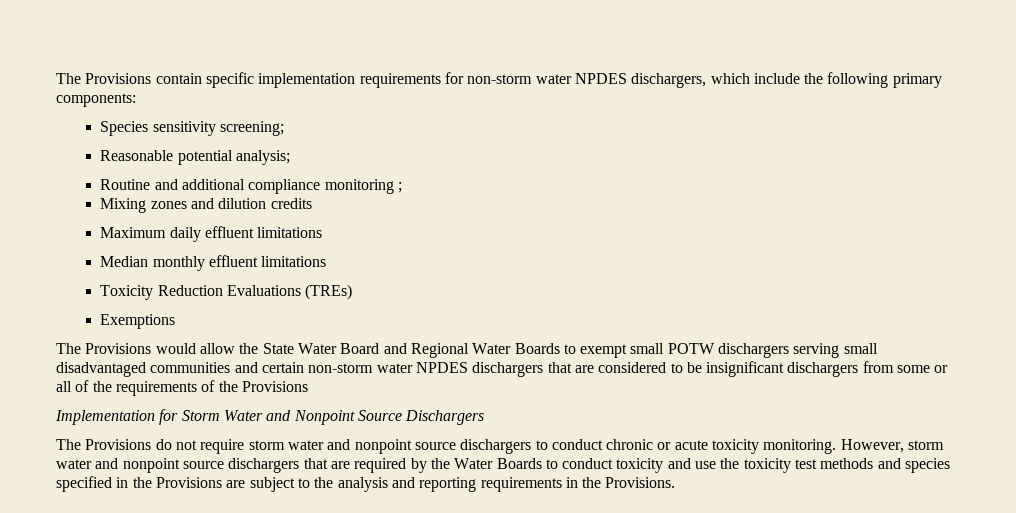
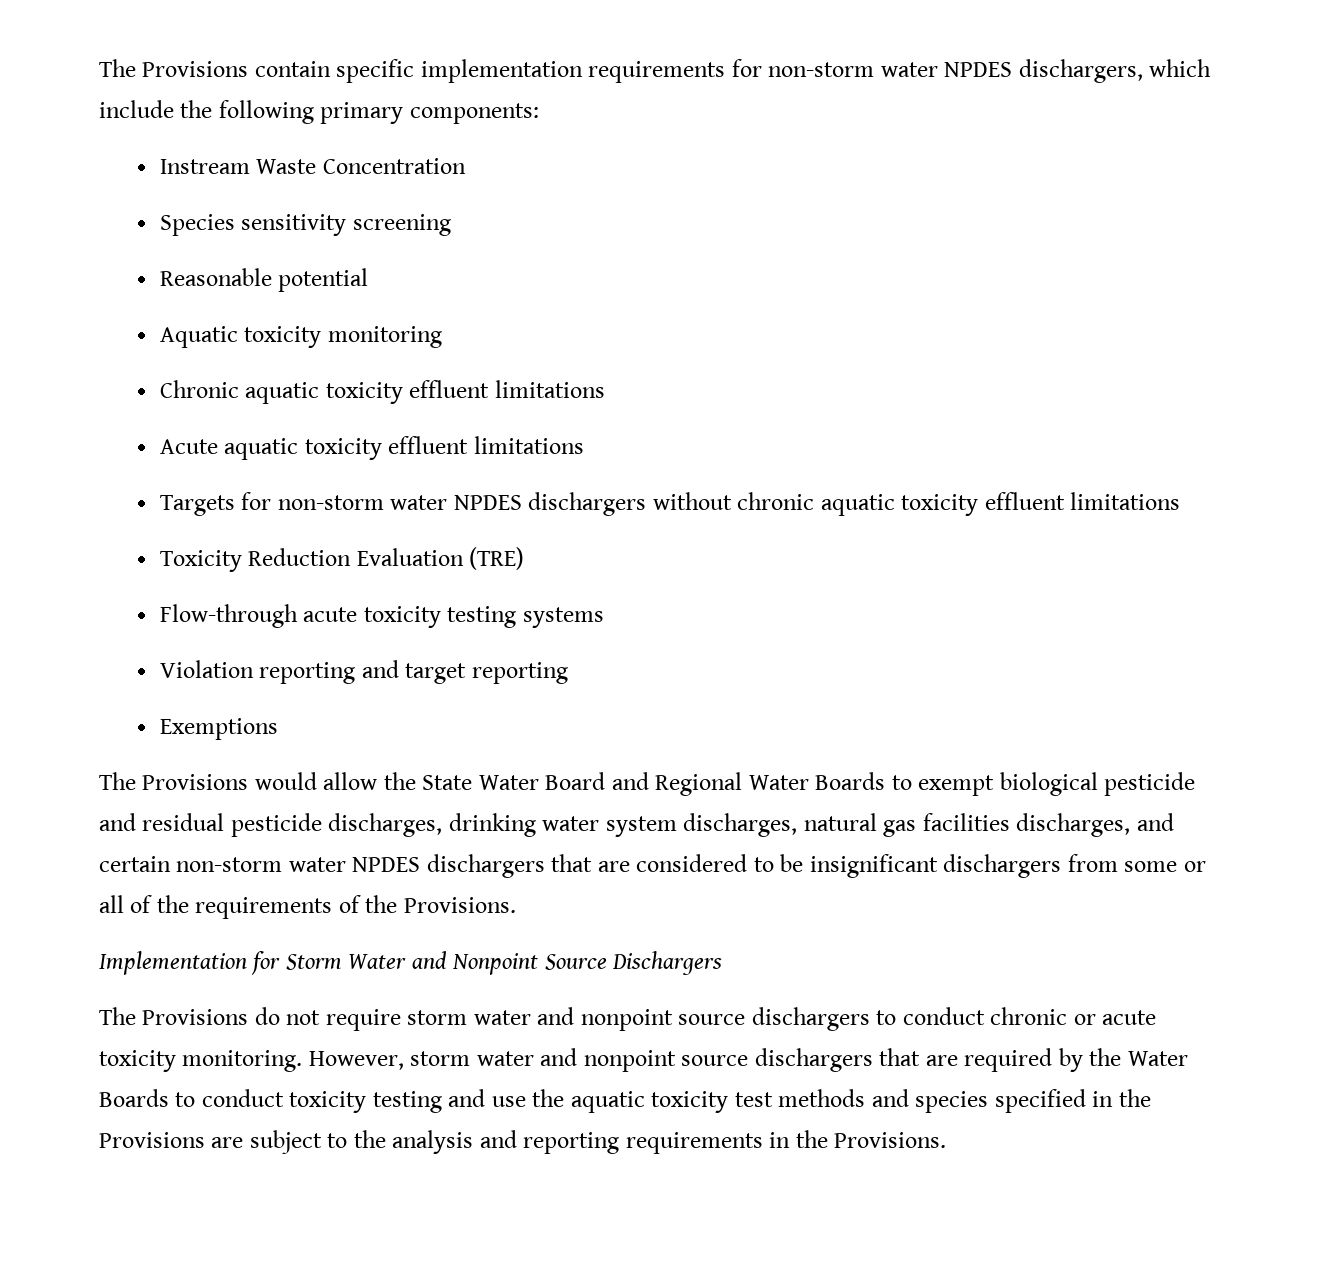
+ Instream Waste Concentration
- Species sensitivity screening;
+ Species sensitivity screening
- Reasonable potential analysis;
- Routine and additional compliance monitoring ;
- Mixing zones and dilution credits
- Maximum daily effluent limitations
- Median monthly effluent limitations
- Toxicity Reduction Evaluations (TREs)
+ Reasonable potential
+ Aquatic toxicity monitoring
+ Chronic aquatic toxicity effluent limitations
+ Acute aquatic toxicity effluent limitations
+ Targets for non-storm water NPDES dischargers without chronic aquatic toxicity effluent limitations
+ Toxicity Reduction Evaluation (TRE)
+ Flow-through acute toxicity testing systems
+ Violation reporting and target reporting
- The Provisions would allow the State Water Board and Regional Water Boards to exempt small POTW dischargers serving small disadvantaged communities and certain non-storm water NPDES dischargers that are considered to be insignificant dischargers from some or all of the requirements of the Provisions
+ The Provisions would allow the State Water Board and Regional Water Boards to exempt biological pesticide and residual pesticide discharges, drinking water system discharges, natural gas facilities discharges, and certain non-storm water NPDES dischargers that are considered to be insignificant dischargers from some or all of the requirements of the Provisions.
- However, storm water and nonpoint source dischargers that are required by the Water Boards to conduct toxicity and use the toxicity test methods and species specified in the Provisions are subject to the analysis and reporting requirements in the Provisions.
+ However, storm water and nonpoint source dischargers that are required by the Water Boards to conduct toxicity testing and use the aquatic toxicity test methods and species specified in the Provisions are subject to the analysis and reporting requirements in the Provisions.

